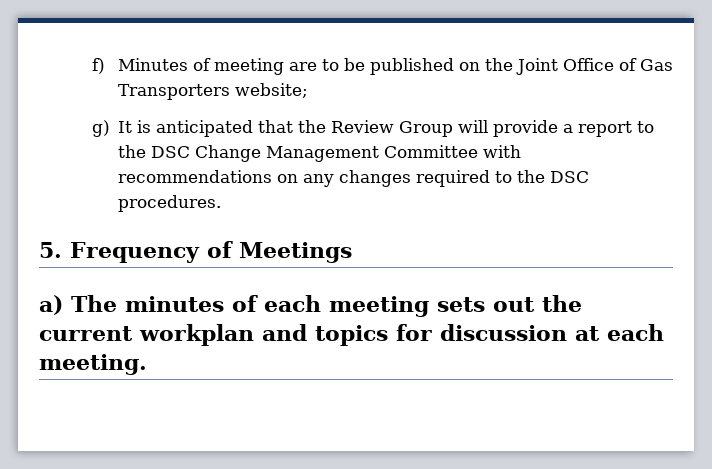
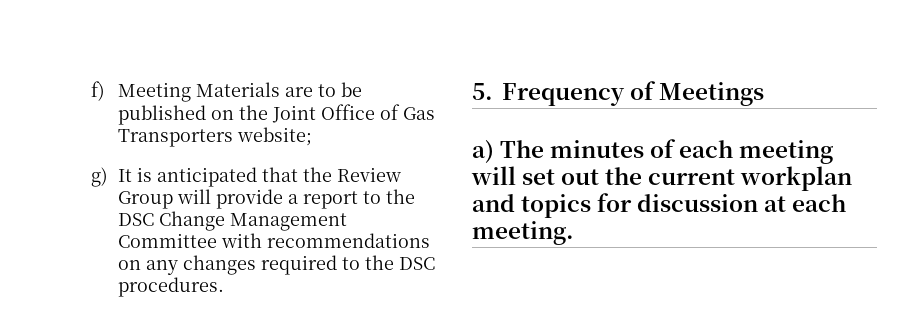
- f) Minutes of meeting are to be published on the Joint Office of Gas Transporters website;
+ f) Meeting Materials are to be published on the Joint Office of Gas Transporters website;
- a) The minutes of each meeting sets out the current workplan and topics for discussion at each meeting.
+ a) The minutes of each meeting will set out the current workplan and topics for discussion at each meeting.

